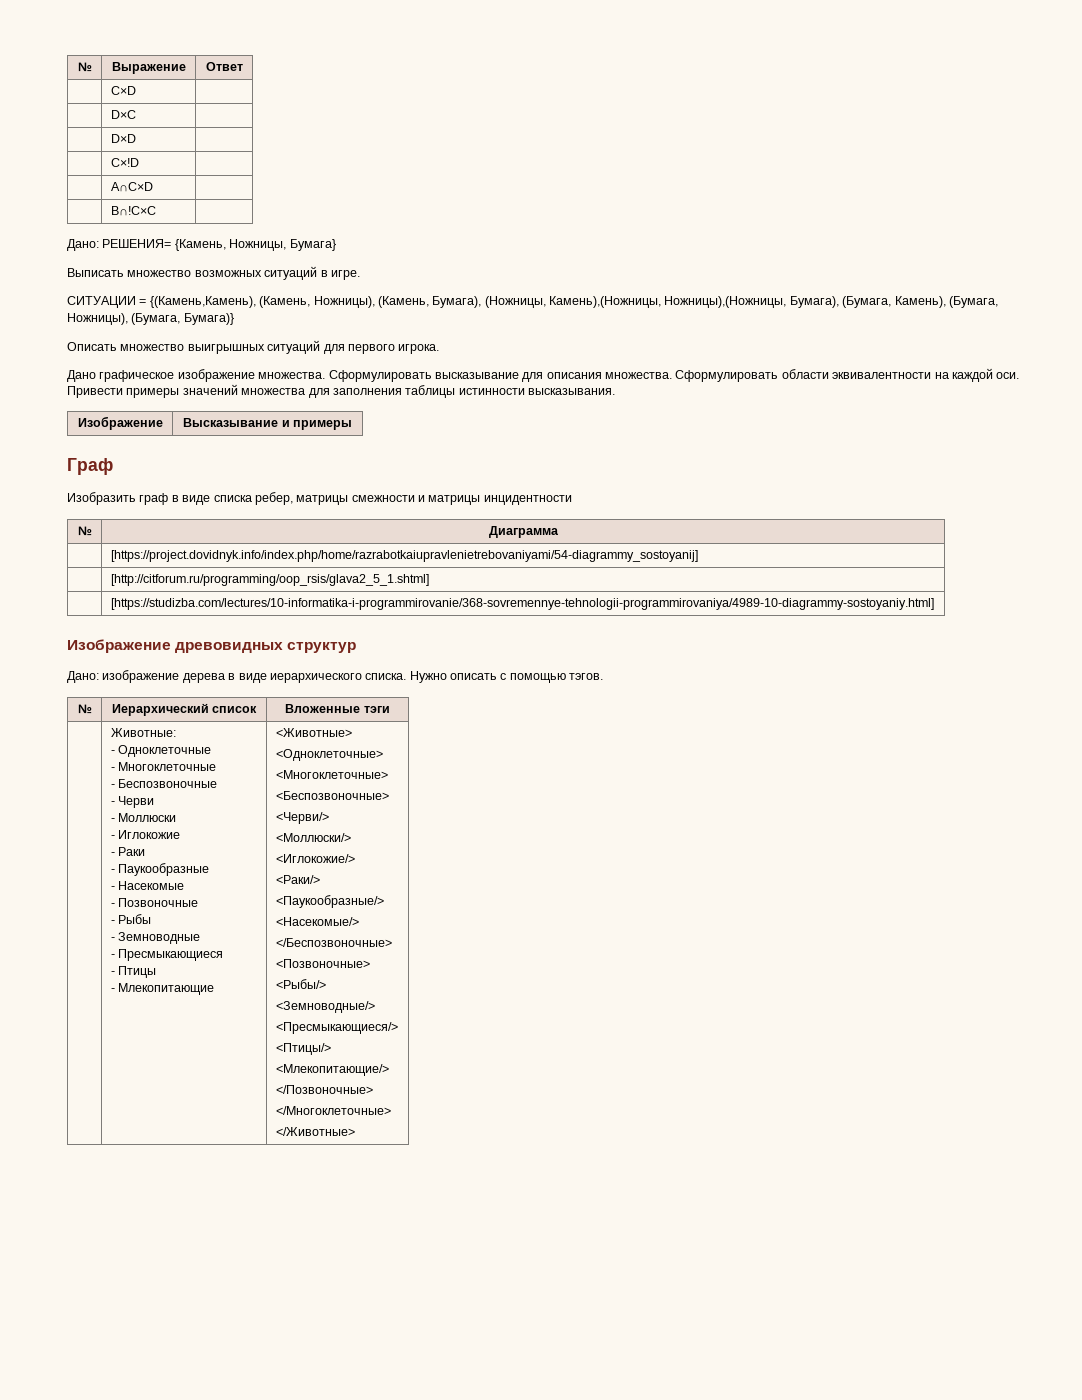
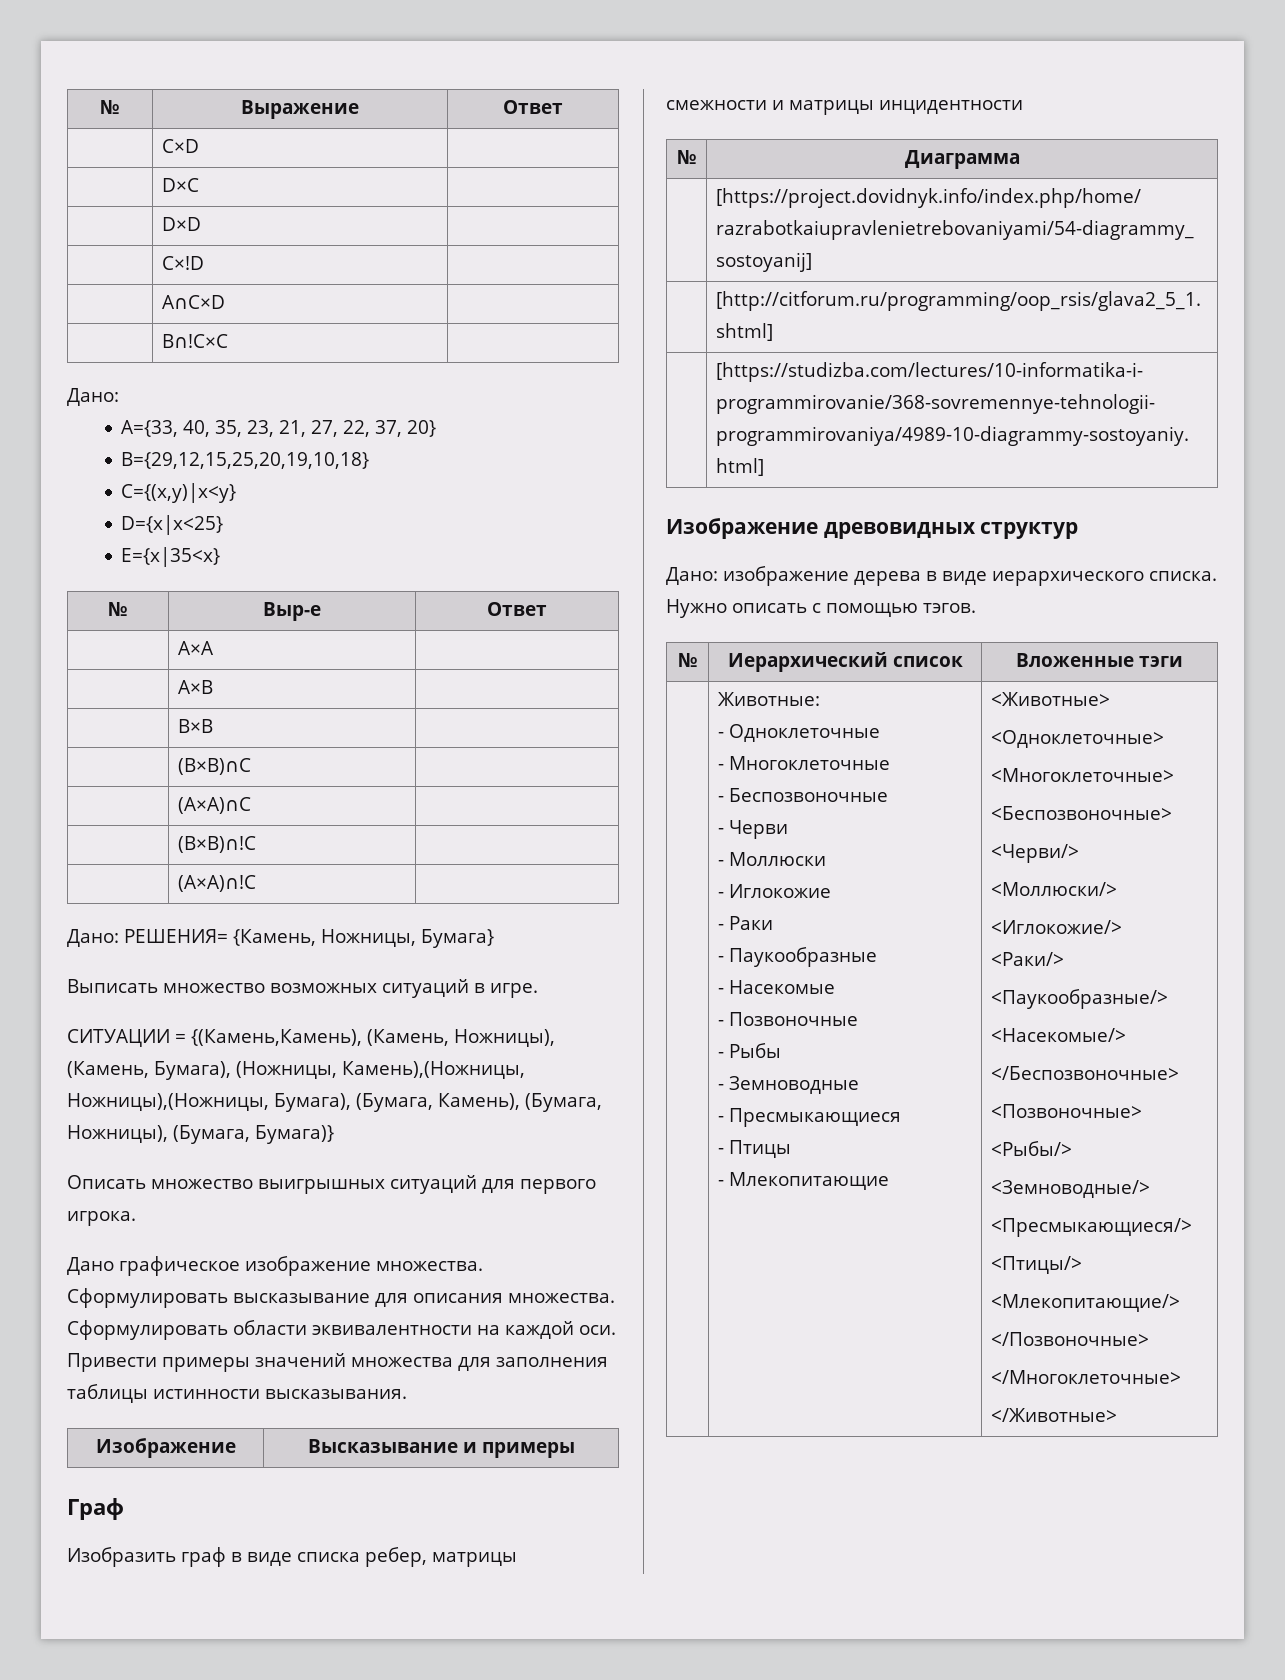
  | B∩!C×C |
+ Дано:
+ A={33, 40, 35, 23, 21, 27, 22, 37, 20}
+ B={29,12,15,25,20,19,10,18}
+ C={(x,y)|x<y}
+ D={x|x<25}
+ E={x|35<x}
+ № | Выр-е | Ответ
+ | A×A |
+ | A×B |
+ | B×B |
+ | (B×B)∩C |
+ | (A×A)∩C |
+ | (B×B)∩!C |
+ | (A×A)∩!C |

